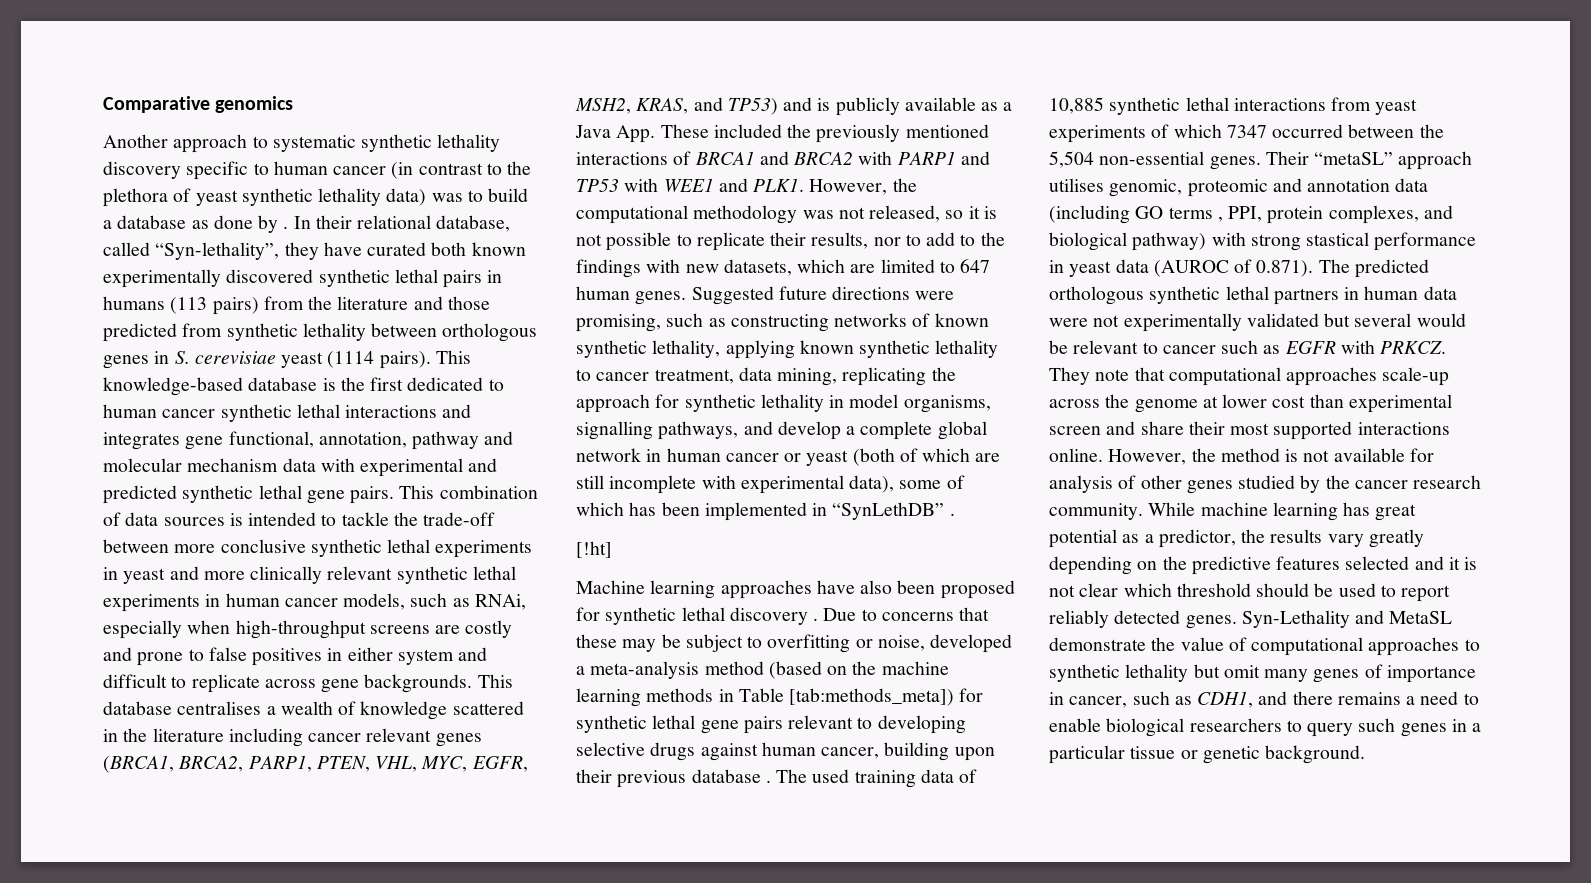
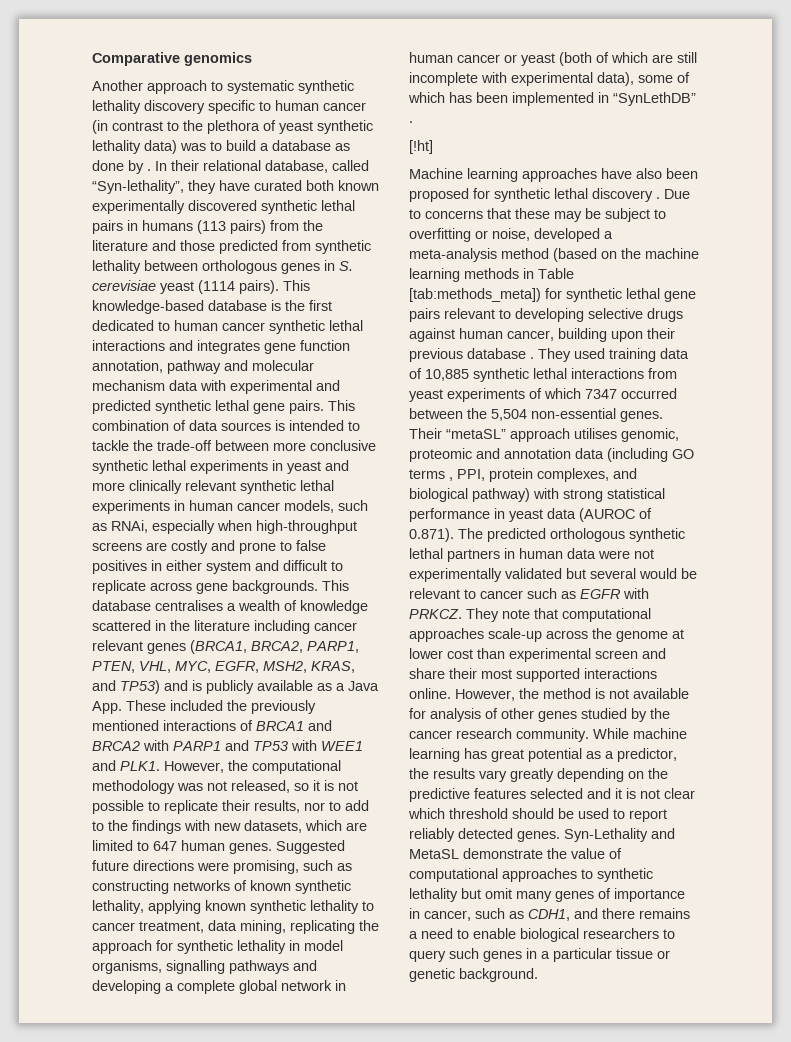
- This knowledge-based database is the first dedicated to human cancer synthetic lethal interactions and integrates gene functional, annotation, pathway and molecular mechanism data with experimental and predicted synthetic lethal gene pairs.
+ This knowledge-based database is the first dedicated to human cancer synthetic lethal interactions and integrates gene function annotation, pathway and molecular mechanism data with experimental and predicted synthetic lethal gene pairs.
- Suggested future directions were promising, such as constructing networks of known synthetic lethality, applying known synthetic lethality to cancer treatment, data mining, replicating the approach for synthetic lethality in model organisms, signalling pathways, and develop a complete global network in human cancer or yeast (both of which are still incomplete with experimental data), some of which has been implemented in “SynLethDB” .
+ Suggested future directions were promising, such as constructing networks of known synthetic lethality, applying known synthetic lethality to cancer treatment, data mining, replicating the approach for synthetic lethality in model organisms, signalling pathways and developing a complete global network in human cancer or yeast (both of which are still incomplete with experimental data), some of which has been implemented in “SynLethDB” .
- The used training data of 10,885 synthetic lethal interactions from yeast experiments of which 7347 occurred between the 5,504 non-essential genes.
+ They used training data of 10,885 synthetic lethal interactions from yeast experiments of which 7347 occurred between the 5,504 non-essential genes.
- Their “metaSL” approach utilises genomic, proteomic and annotation data (including GO terms , PPI, protein complexes, and biological pathway) with strong stastical performance in yeast data (AUROC of 0.871). The predicted orthologous synthetic lethal partners in human data were not experimentally validated but several would be relevant to cancer such as EGFR with PRKCZ.
+ Their “metaSL” approach utilises genomic, proteomic and annotation data (including GO terms , PPI, protein complexes, and biological pathway) with strong statistical performance in yeast data (AUROC of 0.871). The predicted orthologous synthetic lethal partners in human data were not experimentally validated but several would be relevant to cancer such as EGFR with PRKCZ.

